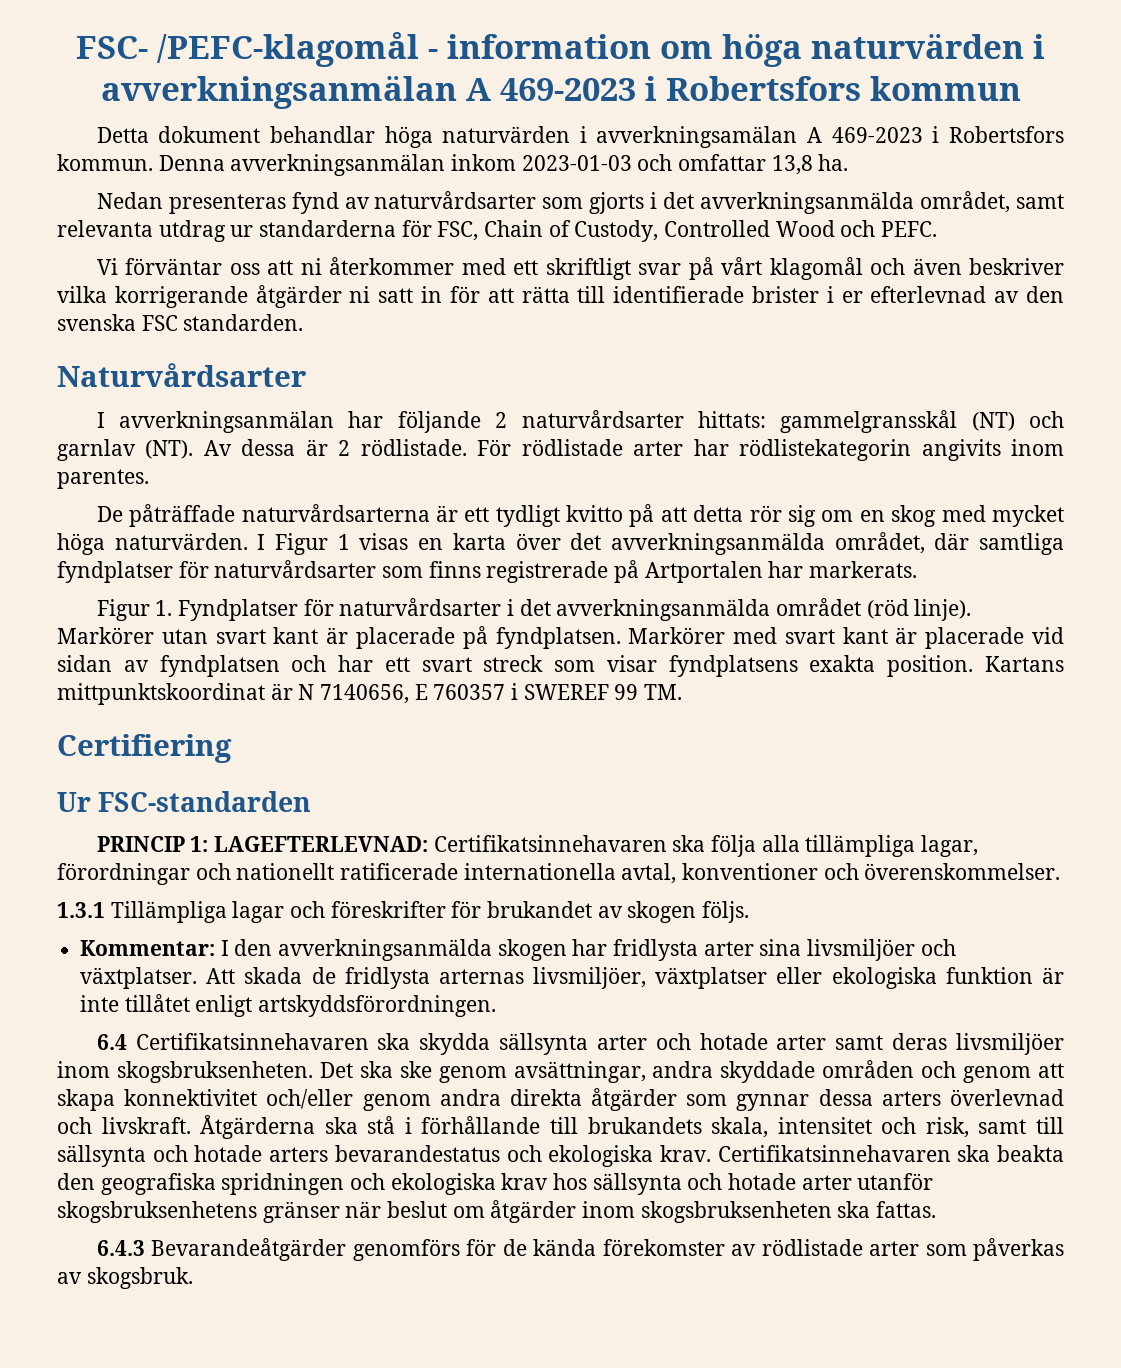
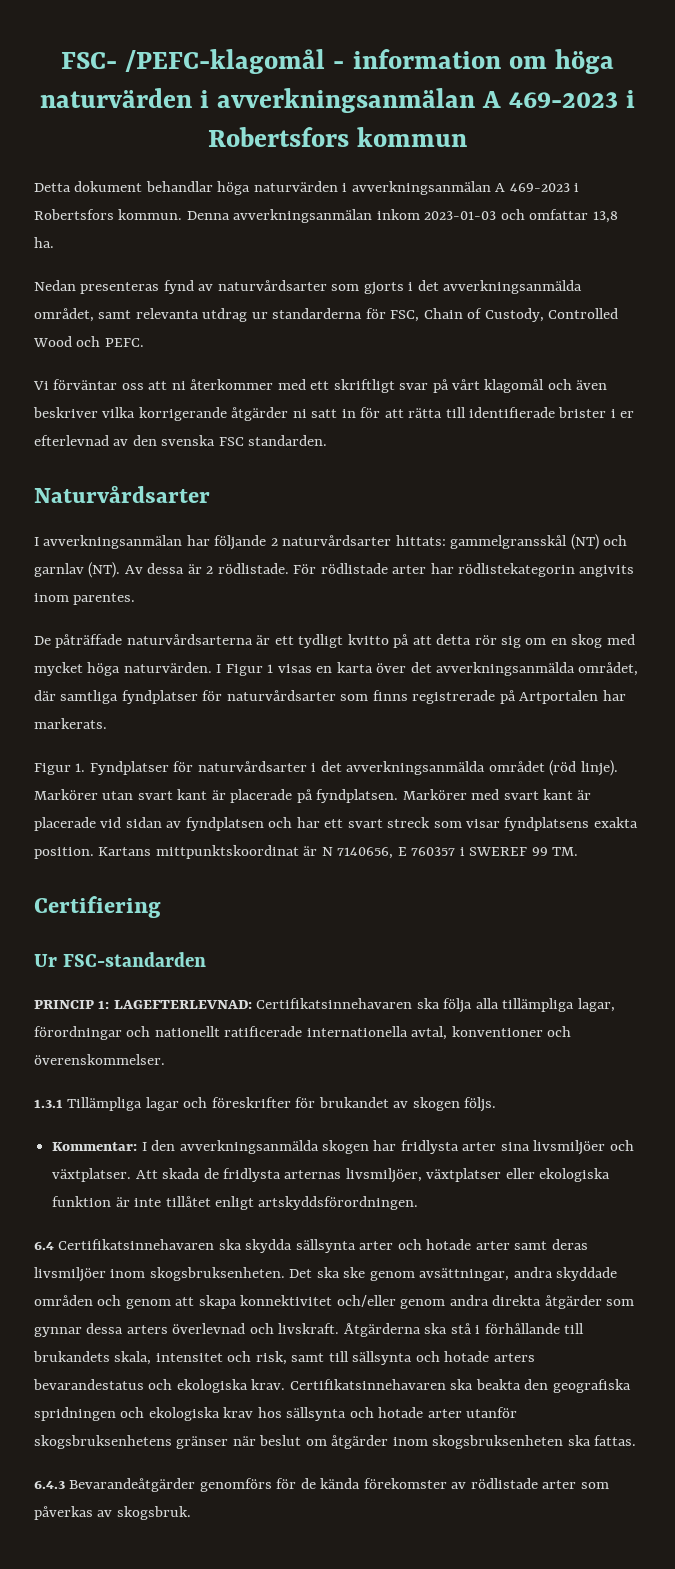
- Detta dokument behandlar höga naturvärden i avverkningsamälan A 469-2023 i Robertsfors kommun.
+ Detta dokument behandlar höga naturvärden i avverkningsanmälan A 469-2023 i Robertsfors kommun.

